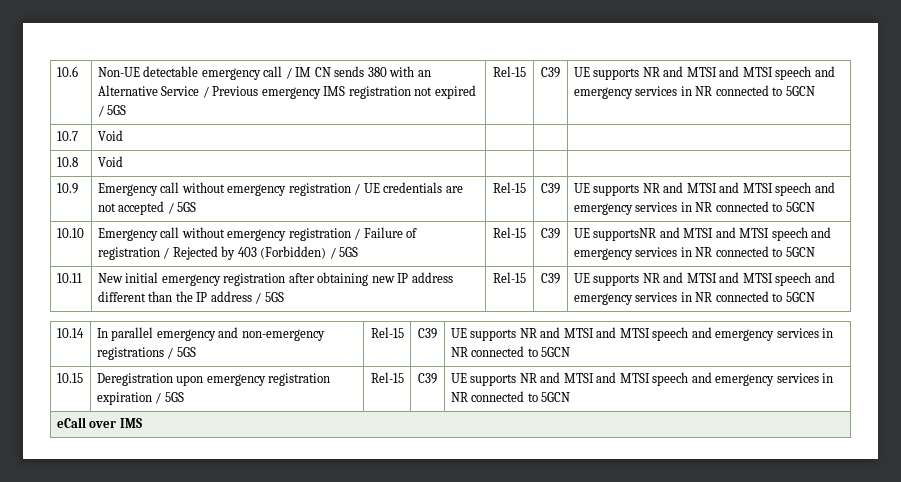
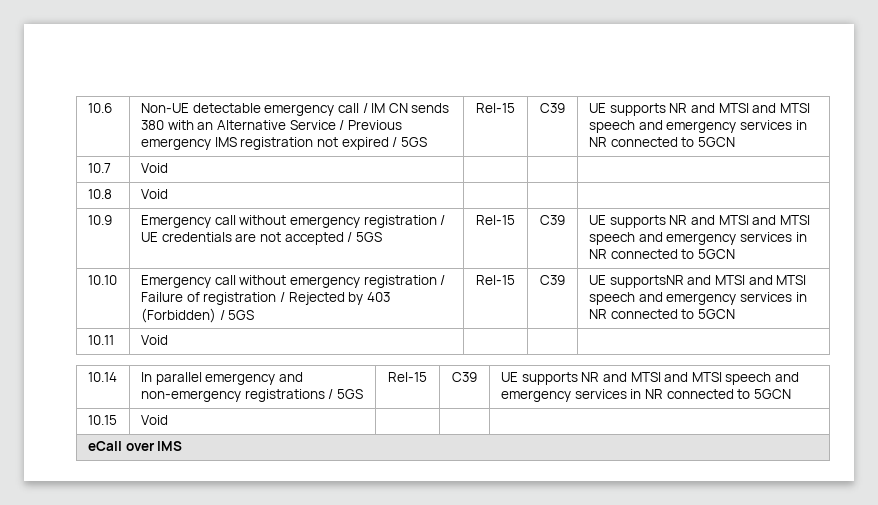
- 10.11 | New initial emergency registration after obtaining new IP address different than the IP address / 5GS | Rel-15 | C39 | UE supports NR and MTSI and MTSI speech and emergency services in NR connected to 5GCN
+ 10.11 | Void | | |
- 10.15 | Deregistration upon emergency registration expiration / 5GS | Rel-15 | C39 | UE supports NR and MTSI and MTSI speech and emergency services in NR connected to 5GCN
+ 10.15 | Void | | |

